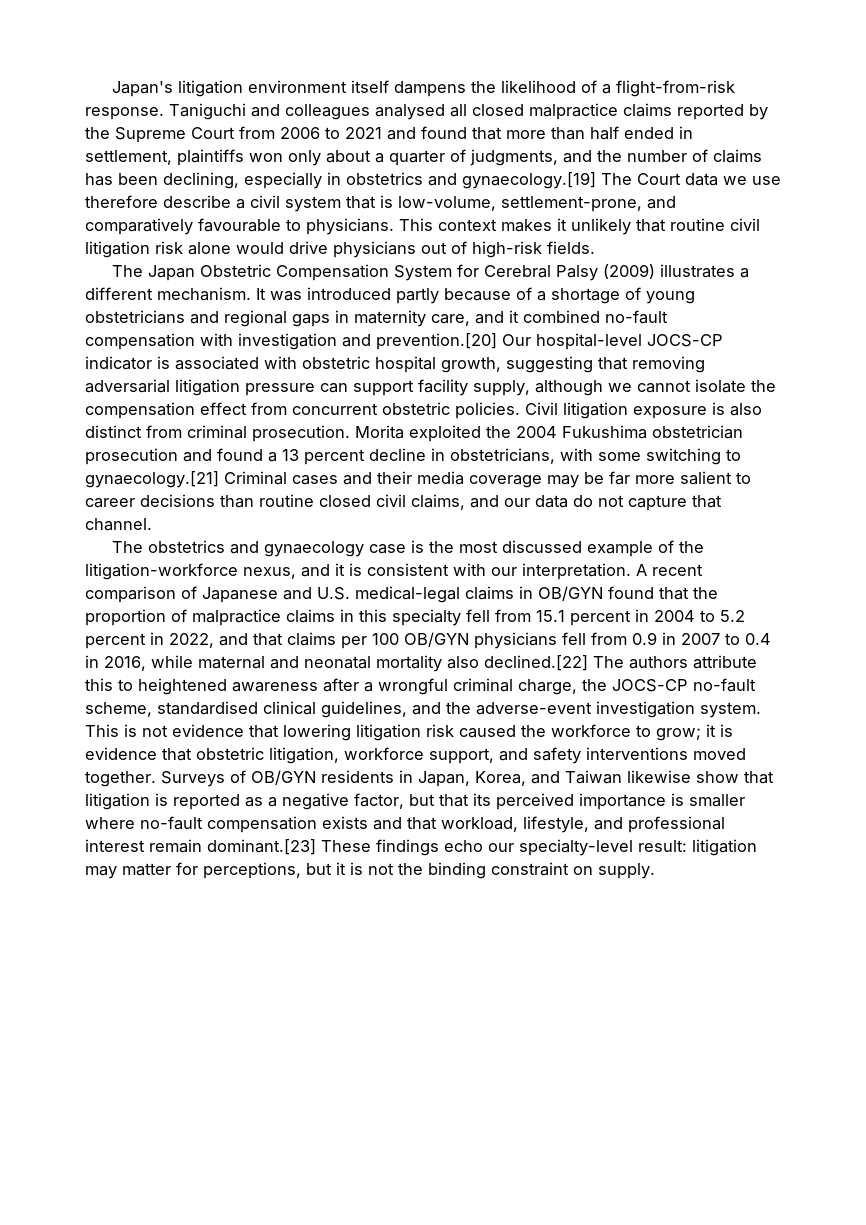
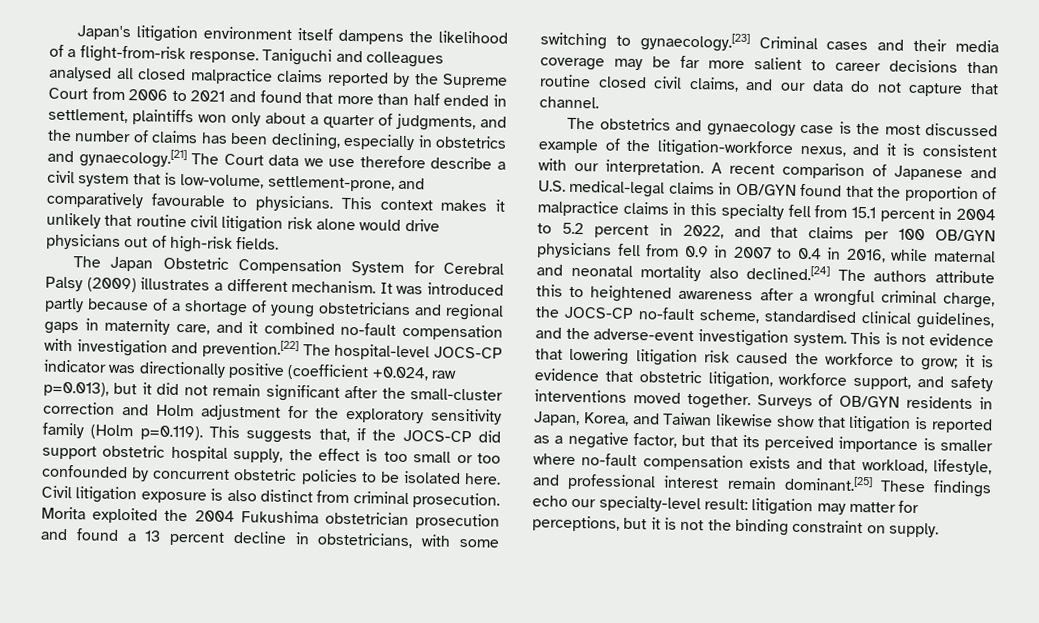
- Taniguchi and colleagues analysed all closed malpractice claims reported by the Supreme Court from 2006 to 2021 and found that more than half ended in settlement, plaintiffs won only about a quarter of judgments, and the number of claims has been declining, especially in obstetrics and gynaecology.[19] The Court data we use therefore describe a civil system that is low-volume, settlement-prone, and comparatively favourable to physicians.
+ Taniguchi and colleagues analysed all closed malpractice claims reported by the Supreme Court from 2006 to 2021 and found that more than half ended in settlement, plaintiffs won only about a quarter of judgments, and the number of claims has been declining, especially in obstetrics and gynaecology.[21] The Court data we use therefore describe a civil system that is low-volume, settlement-prone, and comparatively favourable to physicians.
- It was introduced partly because of a shortage of young obstetricians and regional gaps in maternity care, and it combined no-fault compensation with investigation and prevention.[20] Our hospital-level JOCS-CP indicator is associated with obstetric hospital growth, suggesting that removing adversarial litigation pressure can support facility supply, although we cannot isolate the compensation effect from concurrent obstetric policies.
+ It was introduced partly because of a shortage of young obstetricians and regional gaps in maternity care, and it combined no-fault compensation with investigation and prevention.[22] The hospital-level JOCS-CP indicator was directionally positive (coefficient +0.024, raw p=0.013), but it did not remain significant after the small-cluster correction and Holm adjustment for the exploratory sensitivity family (Holm p=0.119). This suggests that, if the JOCS-CP did support obstetric hospital supply, the effect is too small or too confounded by concurrent obstetric policies to be isolated here.
- Morita exploited the 2004 Fukushima obstetrician prosecution and found a 13 percent decline in obstetricians, with some switching to gynaecology.[21] Criminal cases and their media coverage may be far more salient to career decisions than routine closed civil claims, and our data do not capture that channel.
+ Morita exploited the 2004 Fukushima obstetrician prosecution and found a 13 percent decline in obstetricians, with some switching to gynaecology.[23] Criminal cases and their media coverage may be far more salient to career decisions than routine closed civil claims, and our data do not capture that channel.
- A recent comparison of Japanese and U.S. medical-legal claims in OB/GYN found that the proportion of malpractice claims in this specialty fell from 15.1 percent in 2004 to 5.2 percent in 2022, and that claims per 100 OB/GYN physicians fell from 0.9 in 2007 to 0.4 in 2016, while maternal and neonatal mortality also declined.[22] The authors attribute this to heightened awareness after a wrongful criminal charge, the JOCS-CP no-fault scheme, standardised clinical guidelines, and the adverse-event investigation system.
+ A recent comparison of Japanese and U.S. medical-legal claims in OB/GYN found that the proportion of malpractice claims in this specialty fell from 15.1 percent in 2004 to 5.2 percent in 2022, and that claims per 100 OB/GYN physicians fell from 0.9 in 2007 to 0.4 in 2016, while maternal and neonatal mortality also declined.[24] The authors attribute this to heightened awareness after a wrongful criminal charge, the JOCS-CP no-fault scheme, standardised clinical guidelines, and the adverse-event investigation system.
- Surveys of OB/GYN residents in Japan, Korea, and Taiwan likewise show that litigation is reported as a negative factor, but that its perceived importance is smaller where no-fault compensation exists and that workload, lifestyle, and professional interest remain dominant.[23] These findings echo our specialty-level result: litigation may matter for perceptions, but it is not the binding constraint on supply.
+ Surveys of OB/GYN residents in Japan, Korea, and Taiwan likewise show that litigation is reported as a negative factor, but that its perceived importance is smaller where no-fault compensation exists and that workload, lifestyle, and professional interest remain dominant.[25] These findings echo our specialty-level result: litigation may matter for perceptions, but it is not the binding constraint on supply.

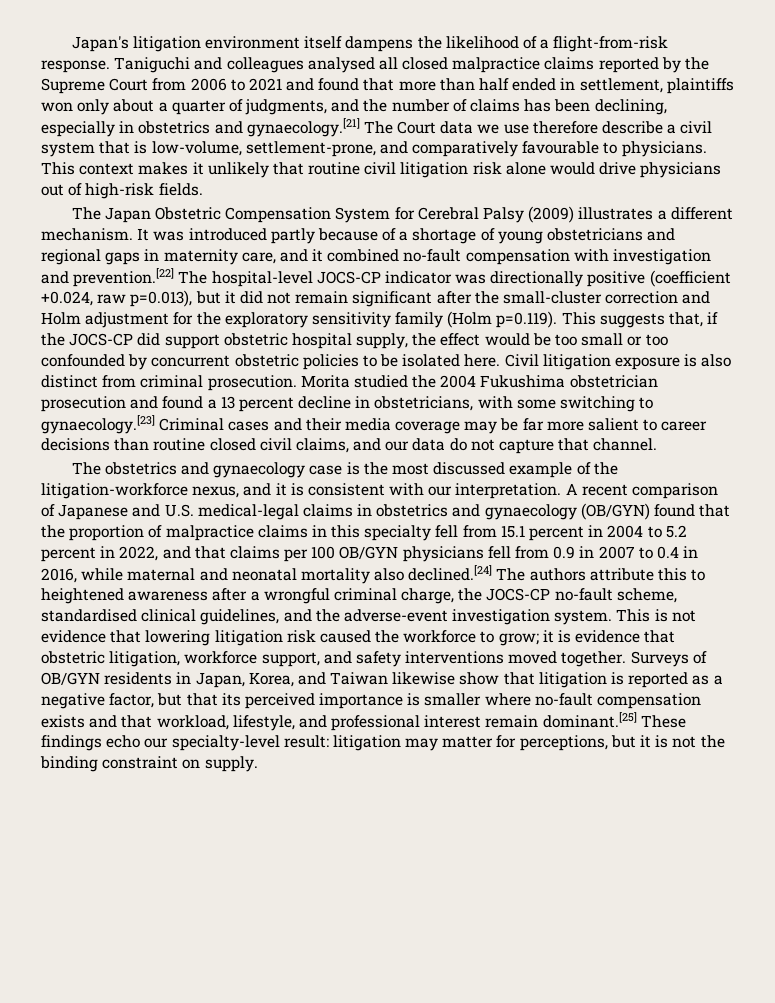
- It was introduced partly because of a shortage of young obstetricians and regional gaps in maternity care, and it combined no-fault compensation with investigation and prevention.[22] The hospital-level JOCS-CP indicator was directionally positive (coefficient +0.024, raw p=0.013), but it did not remain significant after the small-cluster correction and Holm adjustment for the exploratory sensitivity family (Holm p=0.119). This suggests that, if the JOCS-CP did support obstetric hospital supply, the effect is too small or too confounded by concurrent obstetric policies to be isolated here.
+ It was introduced partly because of a shortage of young obstetricians and regional gaps in maternity care, and it combined no-fault compensation with investigation and prevention.[22] The hospital-level JOCS-CP indicator was directionally positive (coefficient +0.024, raw p=0.013), but it did not remain significant after the small-cluster correction and Holm adjustment for the exploratory sensitivity family (Holm p=0.119). This suggests that, if the JOCS-CP did support obstetric hospital supply, the effect would be too small or too confounded by concurrent obstetric policies to be isolated here.
- Morita exploited the 2004 Fukushima obstetrician prosecution and found a 13 percent decline in obstetricians, with some switching to gynaecology.[23] Criminal cases and their media coverage may be far more salient to career decisions than routine closed civil claims, and our data do not capture that channel.
+ Morita studied the 2004 Fukushima obstetrician prosecution and found a 13 percent decline in obstetricians, with some switching to gynaecology.[23] Criminal cases and their media coverage may be far more salient to career decisions than routine closed civil claims, and our data do not capture that channel.
- A recent comparison of Japanese and U.S. medical-legal claims in OB/GYN found that the proportion of malpractice claims in this specialty fell from 15.1 percent in 2004 to 5.2 percent in 2022, and that claims per 100 OB/GYN physicians fell from 0.9 in 2007 to 0.4 in 2016, while maternal and neonatal mortality also declined.[24] The authors attribute this to heightened awareness after a wrongful criminal charge, the JOCS-CP no-fault scheme, standardised clinical guidelines, and the adverse-event investigation system.
+ A recent comparison of Japanese and U.S. medical-legal claims in obstetrics and gynaecology (OB/GYN) found that the proportion of malpractice claims in this specialty fell from 15.1 percent in 2004 to 5.2 percent in 2022, and that claims per 100 OB/GYN physicians fell from 0.9 in 2007 to 0.4 in 2016, while maternal and neonatal mortality also declined.[24] The authors attribute this to heightened awareness after a wrongful criminal charge, the JOCS-CP no-fault scheme, standardised clinical guidelines, and the adverse-event investigation system.

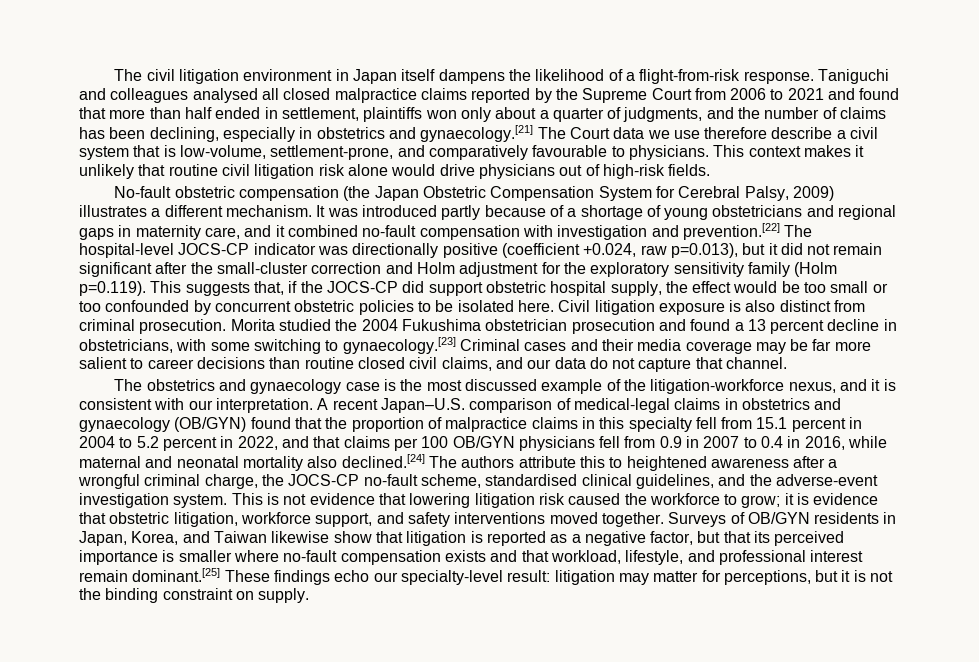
- Japan's litigation environment itself dampens the likelihood of a flight-from-risk response.
+ The civil litigation environment in Japan itself dampens the likelihood of a flight-from-risk response.
- The Japan Obstetric Compensation System for Cerebral Palsy (2009) illustrates a different mechanism.
+ No-fault obstetric compensation (the Japan Obstetric Compensation System for Cerebral Palsy, 2009) illustrates a different mechanism.
- A recent comparison of Japanese and U.S. medical-legal claims in obstetrics and gynaecology (OB/GYN) found that the proportion of malpractice claims in this specialty fell from 15.1 percent in 2004 to 5.2 percent in 2022, and that claims per 100 OB/GYN physicians fell from 0.9 in 2007 to 0.4 in 2016, while maternal and neonatal mortality also declined.[24] The authors attribute this to heightened awareness after a wrongful criminal charge, the JOCS-CP no-fault scheme, standardised clinical guidelines, and the adverse-event investigation system.
+ A recent Japan–U.S. comparison of medical-legal claims in obstetrics and gynaecology (OB/GYN) found that the proportion of malpractice claims in this specialty fell from 15.1 percent in 2004 to 5.2 percent in 2022, and that claims per 100 OB/GYN physicians fell from 0.9 in 2007 to 0.4 in 2016, while maternal and neonatal mortality also declined.[24] The authors attribute this to heightened awareness after a wrongful criminal charge, the JOCS-CP no-fault scheme, standardised clinical guidelines, and the adverse-event investigation system.

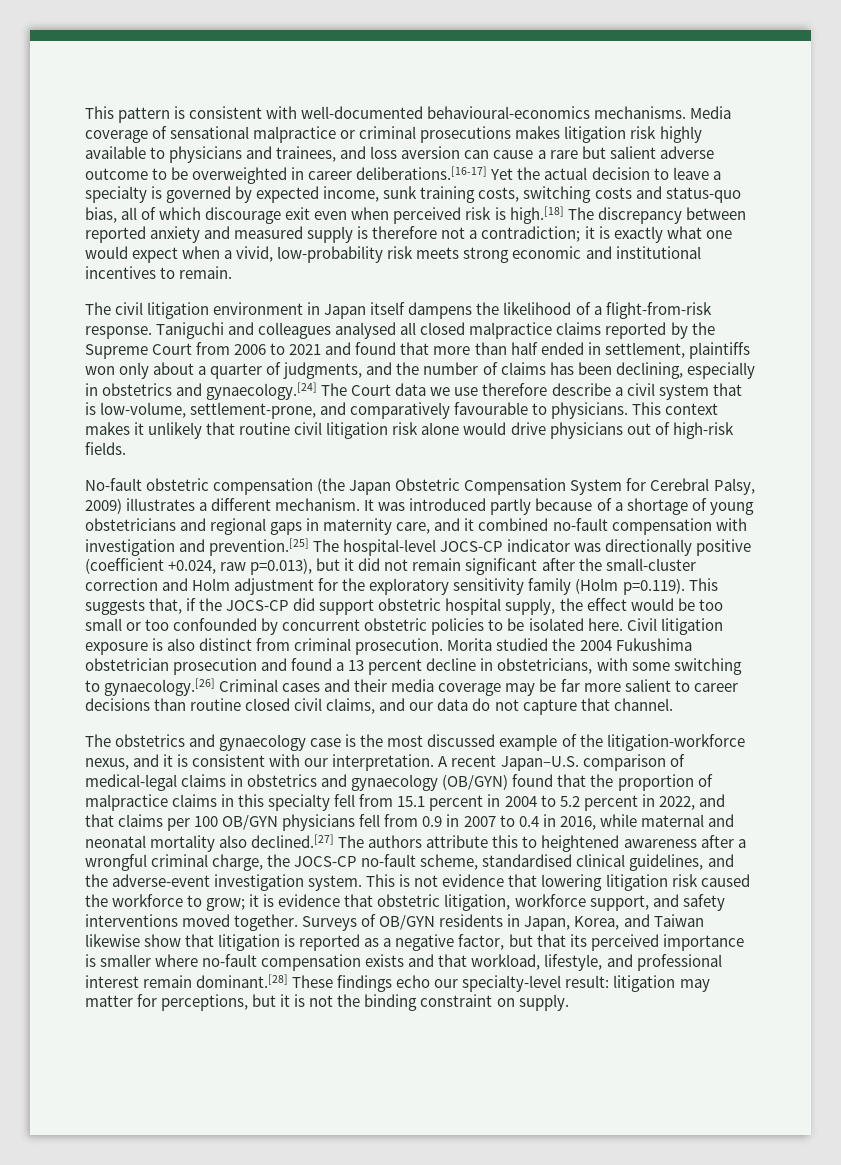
+ This pattern is consistent with well-documented behavioural-economics mechanisms. Media coverage of sensational malpractice or criminal prosecutions makes litigation risk highly available to physicians and trainees, and loss aversion can cause a rare but salient adverse outcome to be overweighted in career deliberations.[16-17] Yet the actual decision to leave a specialty is governed by expected income, sunk training costs, switching costs and status-quo bias, all of which discourage exit even when perceived risk is high.[18] The discrepancy between reported anxiety and measured supply is therefore not a contradiction; it is exactly what one would expect when a vivid, low-probability risk meets strong economic and institutional incentives to remain.
- Taniguchi and colleagues analysed all closed malpractice claims reported by the Supreme Court from 2006 to 2021 and found that more than half ended in settlement, plaintiffs won only about a quarter of judgments, and the number of claims has been declining, especially in obstetrics and gynaecology.[21] The Court data we use therefore describe a civil system that is low-volume, settlement-prone, and comparatively favourable to physicians.
+ Taniguchi and colleagues analysed all closed malpractice claims reported by the Supreme Court from 2006 to 2021 and found that more than half ended in settlement, plaintiffs won only about a quarter of judgments, and the number of claims has been declining, especially in obstetrics and gynaecology.[24] The Court data we use therefore describe a civil system that is low-volume, settlement-prone, and comparatively favourable to physicians.
- It was introduced partly because of a shortage of young obstetricians and regional gaps in maternity care, and it combined no-fault compensation with investigation and prevention.[22] The hospital-level JOCS-CP indicator was directionally positive (coefficient +0.024, raw p=0.013), but it did not remain significant after the small-cluster correction and Holm adjustment for the exploratory sensitivity family (Holm p=0.119). This suggests that, if the JOCS-CP did support obstetric hospital supply, the effect would be too small or too confounded by concurrent obstetric policies to be isolated here.
+ It was introduced partly because of a shortage of young obstetricians and regional gaps in maternity care, and it combined no-fault compensation with investigation and prevention.[25] The hospital-level JOCS-CP indicator was directionally positive (coefficient +0.024, raw p=0.013), but it did not remain significant after the small-cluster correction and Holm adjustment for the exploratory sensitivity family (Holm p=0.119). This suggests that, if the JOCS-CP did support obstetric hospital supply, the effect would be too small or too confounded by concurrent obstetric policies to be isolated here.
- Morita studied the 2004 Fukushima obstetrician prosecution and found a 13 percent decline in obstetricians, with some switching to gynaecology.[23] Criminal cases and their media coverage may be far more salient to career decisions than routine closed civil claims, and our data do not capture that channel.
+ Morita studied the 2004 Fukushima obstetrician prosecution and found a 13 percent decline in obstetricians, with some switching to gynaecology.[26] Criminal cases and their media coverage may be far more salient to career decisions than routine closed civil claims, and our data do not capture that channel.
- A recent Japan–U.S. comparison of medical-legal claims in obstetrics and gynaecology (OB/GYN) found that the proportion of malpractice claims in this specialty fell from 15.1 percent in 2004 to 5.2 percent in 2022, and that claims per 100 OB/GYN physicians fell from 0.9 in 2007 to 0.4 in 2016, while maternal and neonatal mortality also declined.[24] The authors attribute this to heightened awareness after a wrongful criminal charge, the JOCS-CP no-fault scheme, standardised clinical guidelines, and the adverse-event investigation system.
+ A recent Japan–U.S. comparison of medical-legal claims in obstetrics and gynaecology (OB/GYN) found that the proportion of malpractice claims in this specialty fell from 15.1 percent in 2004 to 5.2 percent in 2022, and that claims per 100 OB/GYN physicians fell from 0.9 in 2007 to 0.4 in 2016, while maternal and neonatal mortality also declined.[27] The authors attribute this to heightened awareness after a wrongful criminal charge, the JOCS-CP no-fault scheme, standardised clinical guidelines, and the adverse-event investigation system.
- Surveys of OB/GYN residents in Japan, Korea, and Taiwan likewise show that litigation is reported as a negative factor, but that its perceived importance is smaller where no-fault compensation exists and that workload, lifestyle, and professional interest remain dominant.[25] These findings echo our specialty-level result: litigation may matter for perceptions, but it is not the binding constraint on supply.
+ Surveys of OB/GYN residents in Japan, Korea, and Taiwan likewise show that litigation is reported as a negative factor, but that its perceived importance is smaller where no-fault compensation exists and that workload, lifestyle, and professional interest remain dominant.[28] These findings echo our specialty-level result: litigation may matter for perceptions, but it is not the binding constraint on supply.

